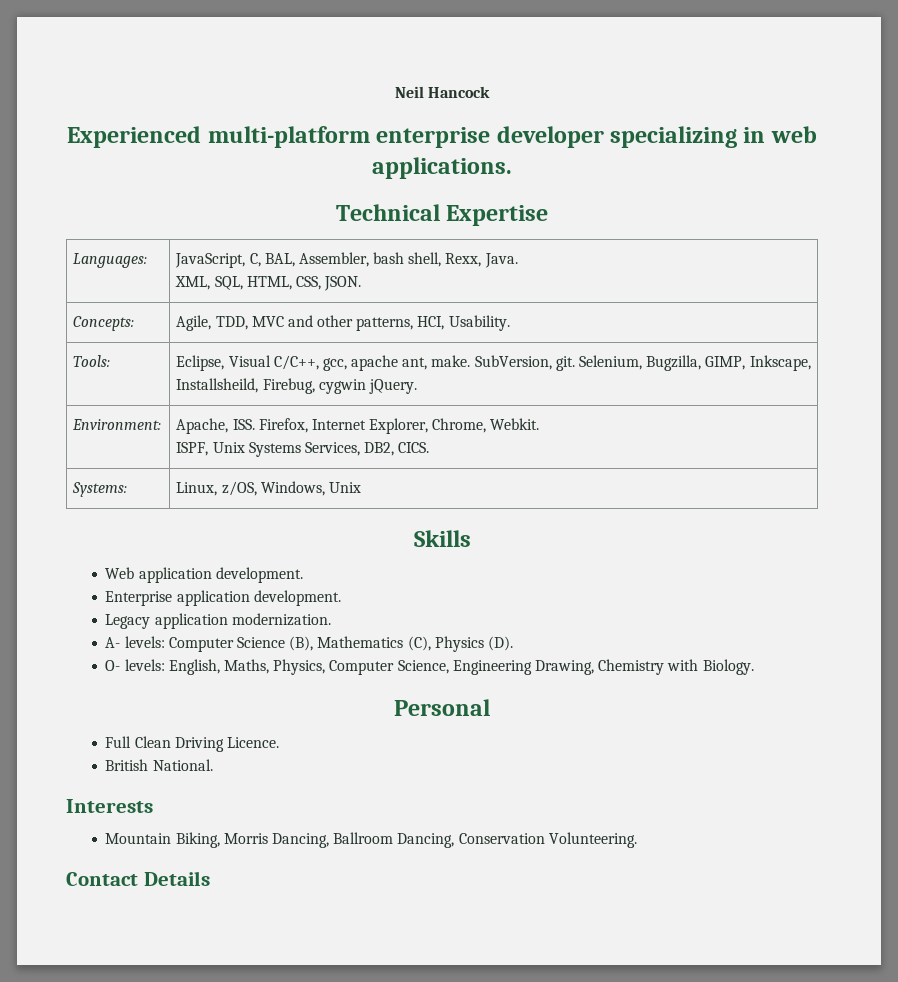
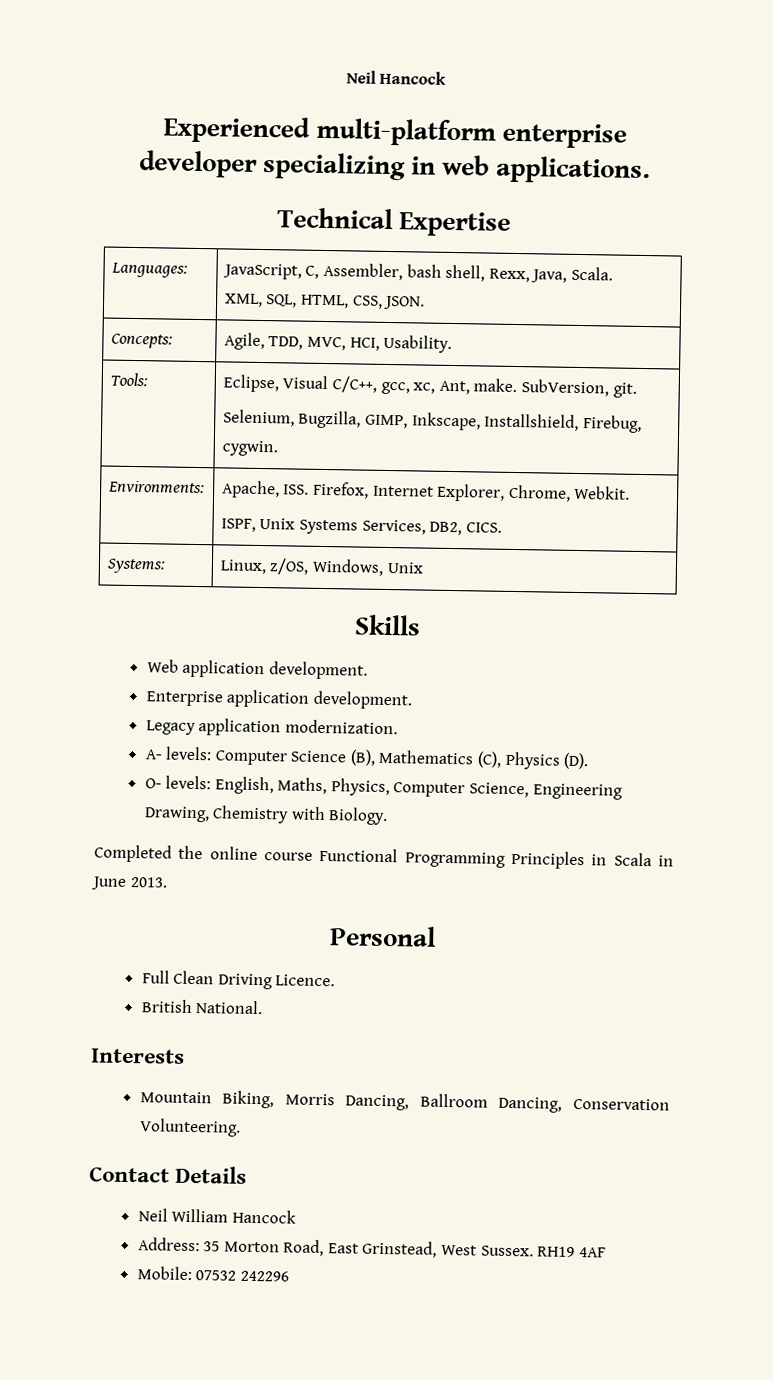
- Languages: | JavaScript, C, BAL, Assembler, bash shell, Rexx, Java.
+ Languages: | JavaScript, C, Assembler, bash shell, Rexx, Java, Scala.
- Concepts: | Agile, TDD, MVC and other patterns, HCI, Usability.
+ Concepts: | Agile, TDD, MVC, HCI, Usability.
- Tools: | Eclipse, Visual C/C++, gcc, apache ant, make. SubVersion, git. Selenium, Bugzilla, GIMP, Inkscape, Installsheild, Firebug, cygwin jQuery.
- Environment: | Apache, ISS. Firefox, Internet Explorer, Chrome, Webkit.
+ Tools: | Eclipse, Visual C/C++, gcc, xc, Ant, make. SubVersion, git.
+ Selenium, Bugzilla, GIMP, Inkscape, Installshield, Firebug, cygwin.
+ Environments: | Apache, ISS. Firefox, Internet Explorer, Chrome, Webkit.
+ Completed the online course Functional Programming Principles in Scala in June 2013.
+ Neil William Hancock
+ Address: 35 Morton Road, East Grinstead, West Sussex. RH19 4AF
+ Mobile: 07532 242296

